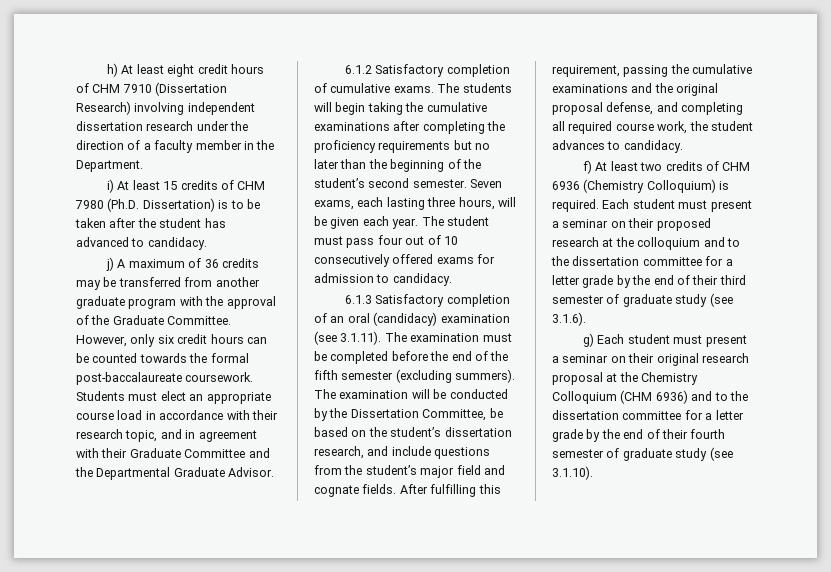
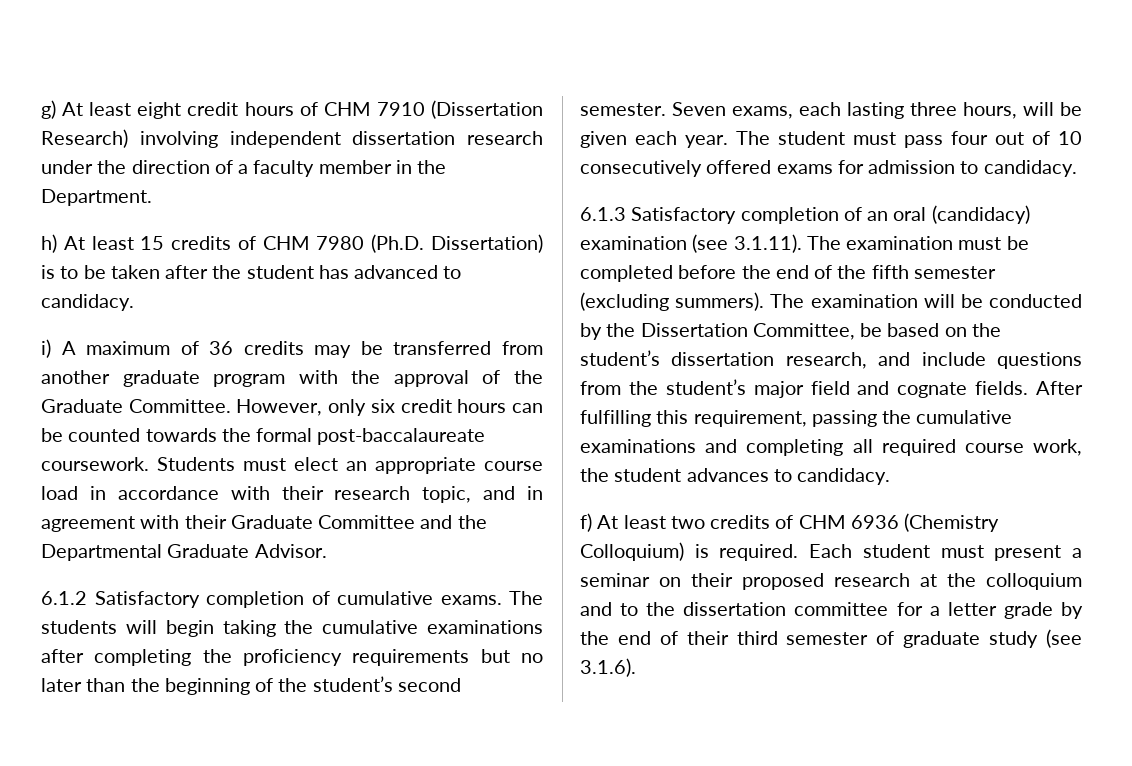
- h) At least eight credit hours of CHM 7910 (Dissertation Research) involving independent dissertation research under the direction of a faculty member in the Department.
+ g) At least eight credit hours of CHM 7910 (Dissertation Research) involving independent dissertation research under the direction of a faculty member in the Department.
- i) At least 15 credits of CHM 7980 (Ph.D. Dissertation) is to be taken after the student has advanced to candidacy.
+ h) At least 15 credits of CHM 7980 (Ph.D. Dissertation) is to be taken after the student has advanced to candidacy.
- j) A maximum of 36 credits may be transferred from another graduate program with the approval of the Graduate Committee.
+ i) A maximum of 36 credits may be transferred from another graduate program with the approval of the Graduate Committee.
- After fulfilling this requirement, passing the cumulative examinations and the original proposal defense, and completing all required course work, the student advances to candidacy.
+ After fulfilling this requirement, passing the cumulative examinations and completing all required course work, the student advances to candidacy.
- g) Each student must present a seminar on their original research proposal at the Chemistry Colloquium (CHM 6936) and to the dissertation committee for a letter grade by the end of their fourth semester of graduate study (see 3.1.10).

